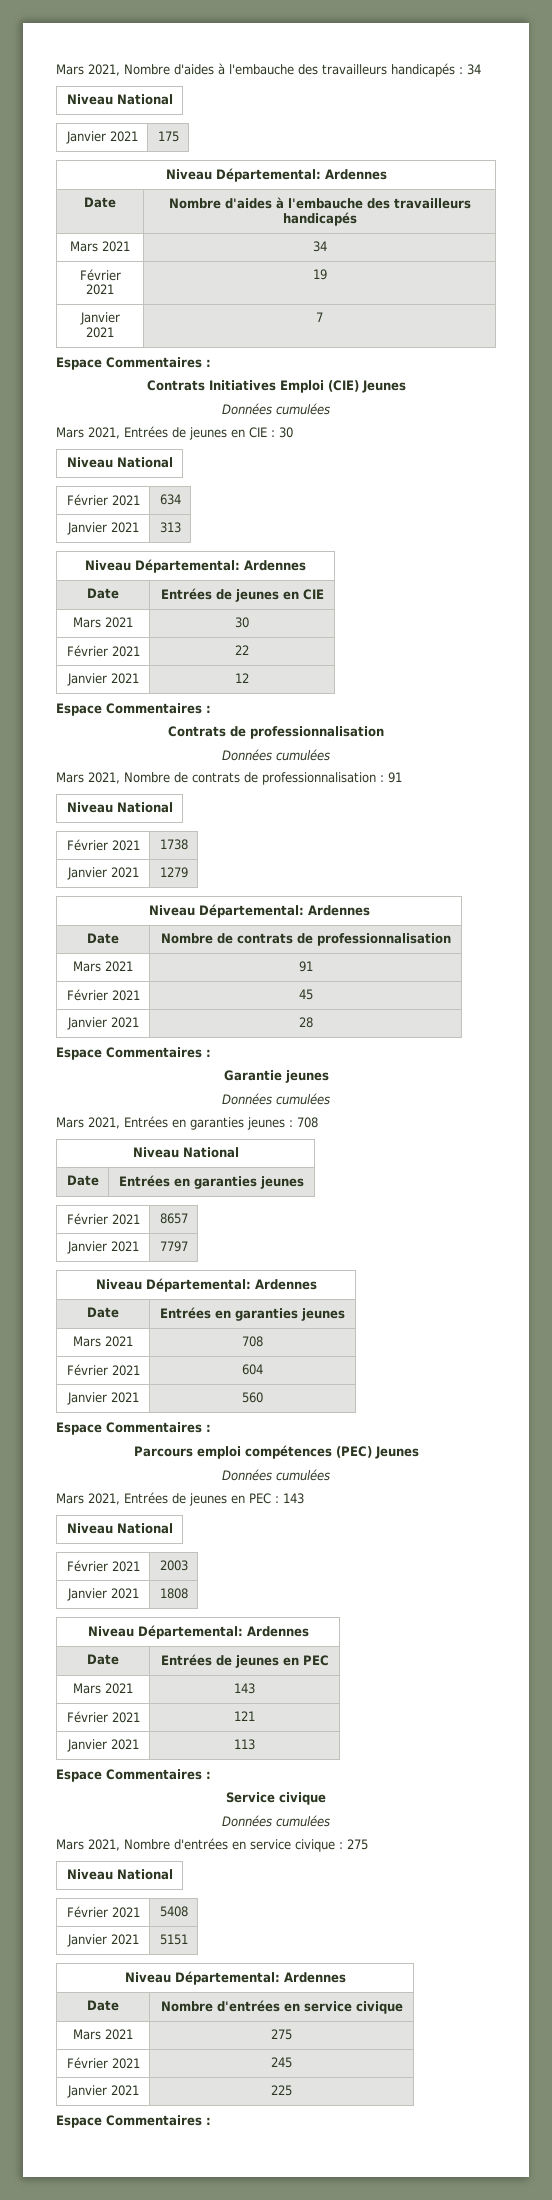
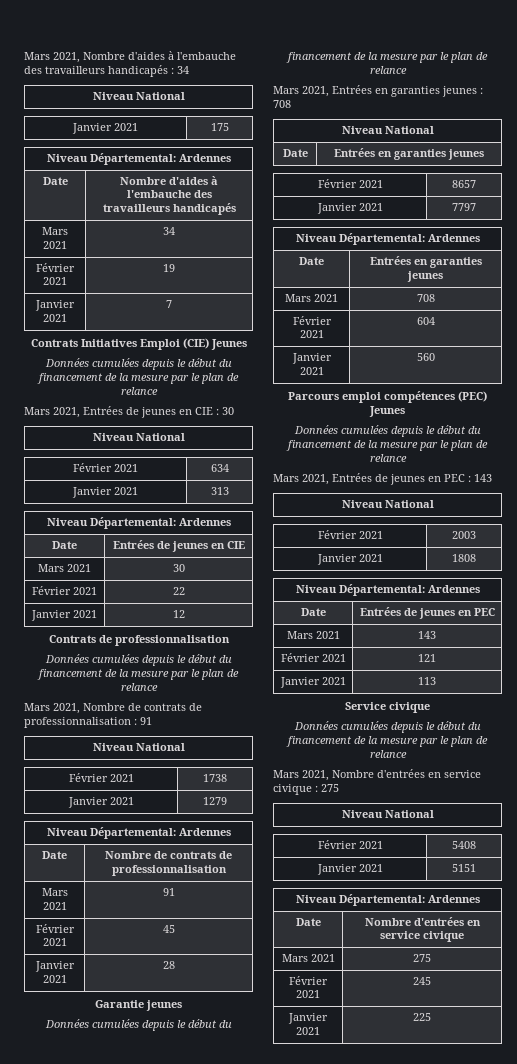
  Janvier 2021 | 7
- Espace Commentaires :
  Contrats Initiatives Emploi (CIE) Jeunes
- Données cumulées
+ Données cumulées depuis le début du financement de la mesure par le plan de relance
  Janvier 2021 | 12
- Espace Commentaires :
  Contrats de professionnalisation
- Données cumulées
+ Données cumulées depuis le début du financement de la mesure par le plan de relance
  Janvier 2021 | 28
- Espace Commentaires :
  Garantie jeunes
- Données cumulées
+ Données cumulées depuis le début du financement de la mesure par le plan de relance
  Janvier 2021 | 560
- Espace Commentaires :
  Parcours emploi compétences (PEC) Jeunes
- Données cumulées
+ Données cumulées depuis le début du financement de la mesure par le plan de relance
  Janvier 2021 | 113
- Espace Commentaires :
  Service civique
- Données cumulées
+ Données cumulées depuis le début du financement de la mesure par le plan de relance
  Janvier 2021 | 225
- Espace Commentaires :

